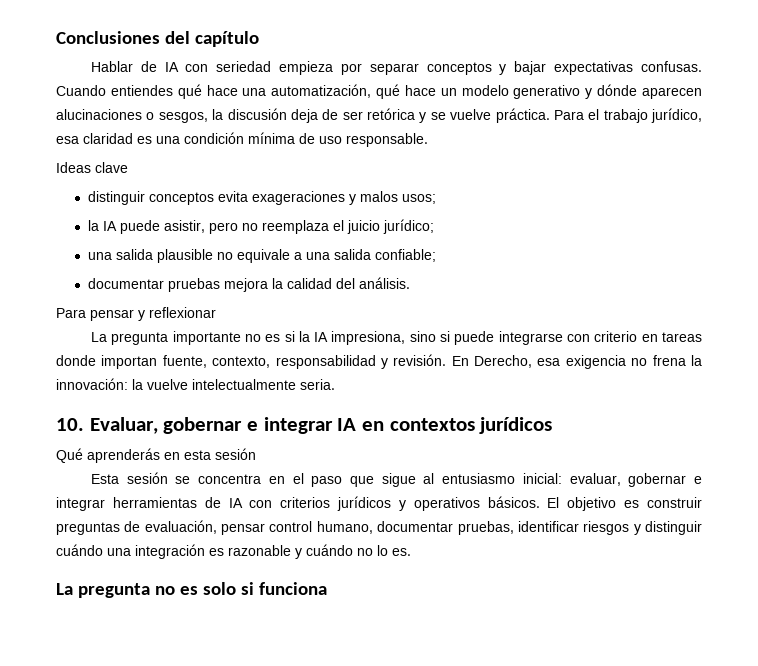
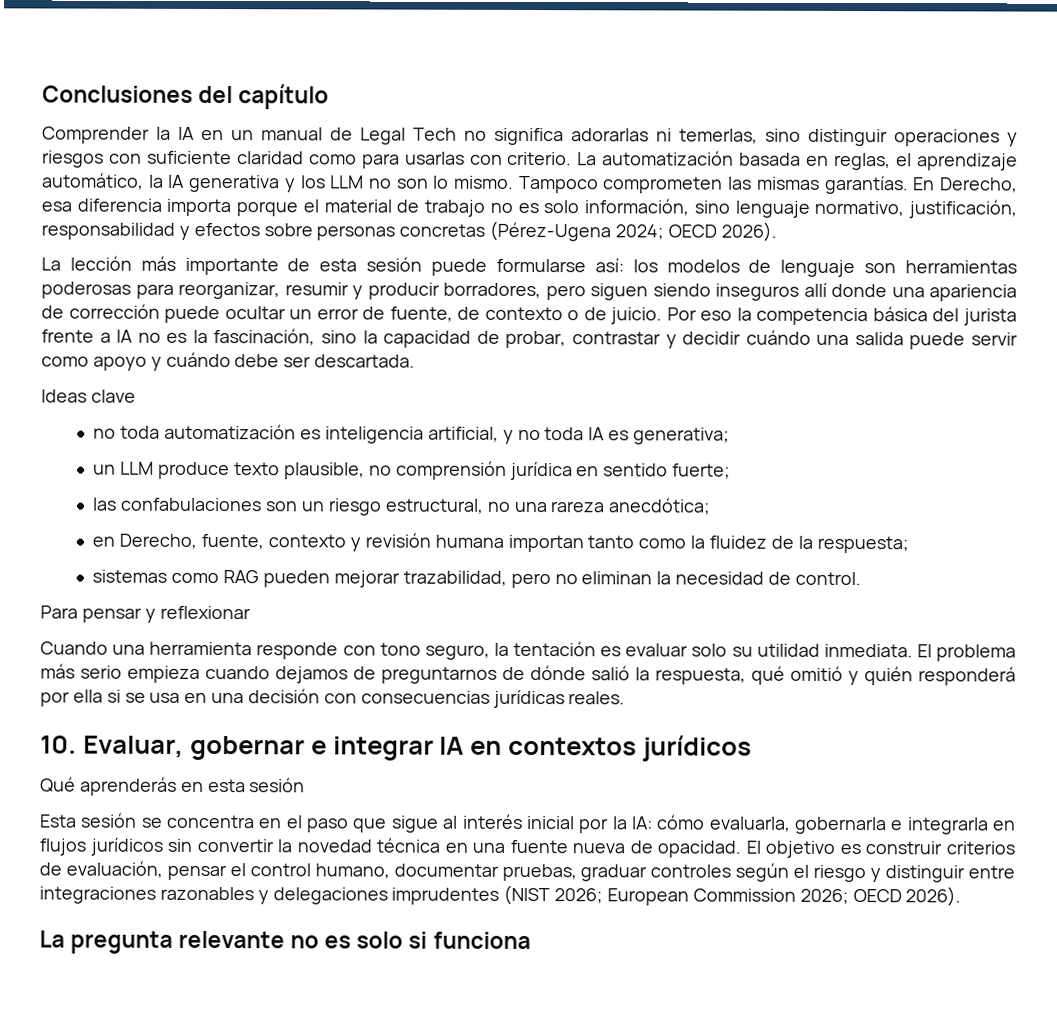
- Hablar de IA con seriedad empieza por separar conceptos y bajar expectativas confusas. Cuando entiendes qué hace una automatización, qué hace un modelo generativo y dónde aparecen alucinaciones o sesgos, la discusión deja de ser retórica y se vuelve práctica. Para el trabajo jurídico, esa claridad es una condición mínima de uso responsable.
+ Comprender la IA en un manual de Legal Tech no significa adorarlas ni temerlas, sino distinguir operaciones y riesgos con suficiente claridad como para usarlas con criterio. La automatización basada en reglas, el aprendizaje automático, la IA generativa y los LLM no son lo mismo. Tampoco comprometen las mismas garantías. En Derecho, esa diferencia importa porque el material de trabajo no es solo información, sino lenguaje normativo, justificación, responsabilidad y efectos sobre personas concretas (Pérez-Ugena 2024; OECD 2026).
+ La lección más importante de esta sesión puede formularse así: los modelos de lenguaje son herramientas poderosas para reorganizar, resumir y producir borradores, pero siguen siendo inseguros allí donde una apariencia de corrección puede ocultar un error de fuente, de contexto o de juicio. Por eso la competencia básica del jurista frente a IA no es la fascinación, sino la capacidad de probar, contrastar y decidir cuándo una salida puede servir como apoyo y cuándo debe ser descartada.
  Ideas clave
- distinguir conceptos evita exageraciones y malos usos;
- la IA puede asistir, pero no reemplaza el juicio jurídico;
- una salida plausible no equivale a una salida confiable;
- documentar pruebas mejora la calidad del análisis.
+ no toda automatización es inteligencia artificial, y no toda IA es generativa;
+ un LLM produce texto plausible, no comprensión jurídica en sentido fuerte;
+ las confabulaciones son un riesgo estructural, no una rareza anecdótica;
+ en Derecho, fuente, contexto y revisión humana importan tanto como la fluidez de la respuesta;
+ sistemas como RAG pueden mejorar trazabilidad, pero no eliminan la necesidad de control.
  Para pensar y reflexionar
- La pregunta importante no es si la IA impresiona, sino si puede integrarse con criterio en tareas donde importan fuente, contexto, responsabilidad y revisión. En Derecho, esa exigencia no frena la innovación: la vuelve intelectualmente seria.
+ Cuando una herramienta responde con tono seguro, la tentación es evaluar solo su utilidad inmediata. El problema más serio empieza cuando dejamos de preguntarnos de dónde salió la respuesta, qué omitió y quién responderá por ella si se usa en una decisión con consecuencias jurídicas reales.
- Esta sesión se concentra en el paso que sigue al entusiasmo inicial: evaluar, gobernar e integrar herramientas de IA con criterios jurídicos y operativos básicos.
+ Esta sesión se concentra en el paso que sigue al interés inicial por la IA: cómo evaluarla, gobernarla e integrarla en flujos jurídicos sin convertir la novedad técnica en una fuente nueva de opacidad.
- El objetivo es construir preguntas de evaluación, pensar control humano, documentar pruebas, identificar riesgos y distinguir cuándo una integración es razonable y cuándo no lo es.
- La pregunta no es solo si funciona
+ El objetivo es construir criterios de evaluación, pensar el control humano, documentar pruebas, graduar controles según el riesgo y distinguir entre integraciones razonables y delegaciones imprudentes (NIST 2026; European Commission 2026; OECD 2026).
+ La pregunta relevante no es solo si funciona

